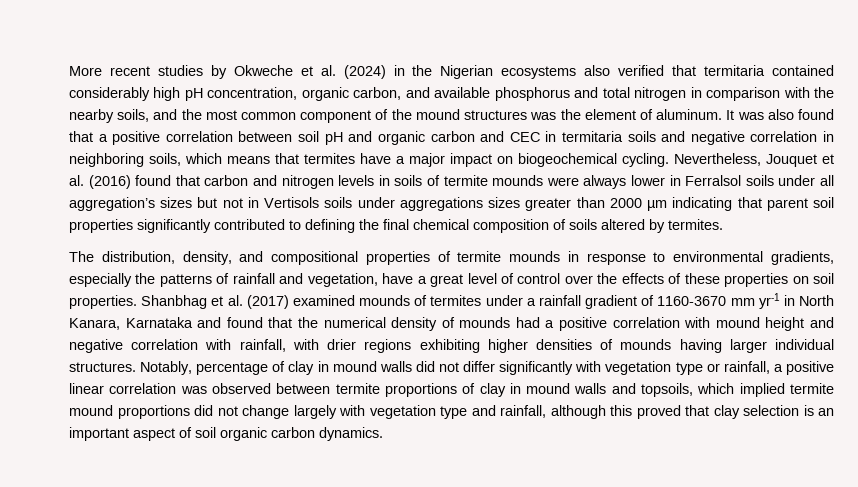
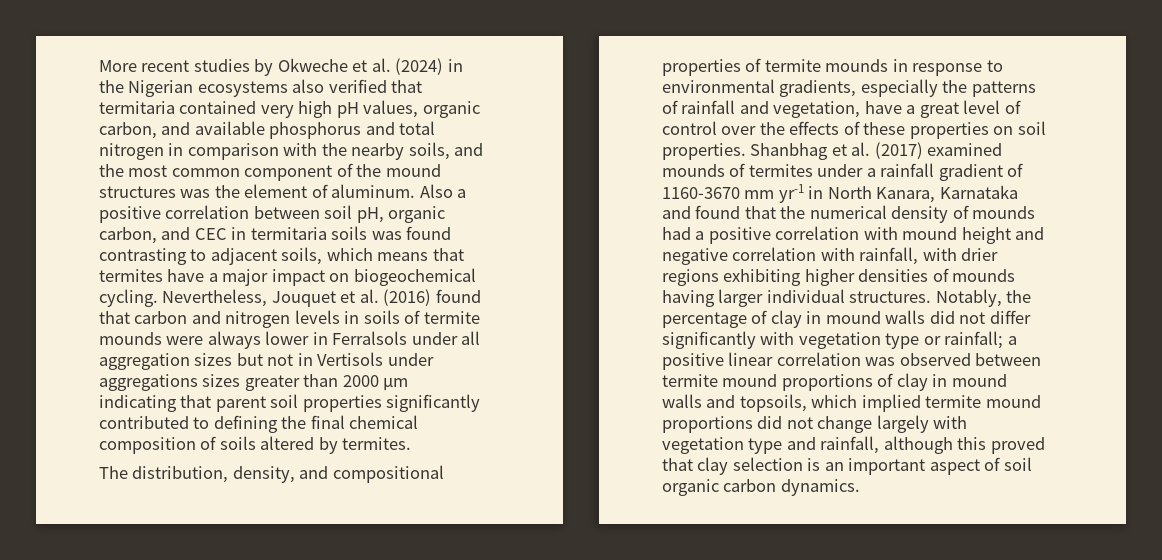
- More recent studies by Okweche et al. (2024) in the Nigerian ecosystems also verified that termitaria contained considerably high pH concentration, organic carbon, and available phosphorus and total nitrogen in comparison with the nearby soils, and the most common component of the mound structures was the element of aluminum.
+ More recent studies by Okweche et al. (2024) in the Nigerian ecosystems also verified that termitaria contained very high pH values, organic carbon, and available phosphorus and total nitrogen in comparison with the nearby soils, and the most common component of the mound structures was the element of aluminum.
- It was also found that a positive correlation between soil pH and organic carbon and CEC in termitaria soils and negative correlation in neighboring soils, which means that termites have a major impact on biogeochemical cycling.
+ Also a positive correlation between soil pH, organic carbon, and CEC in termitaria soils was found contrasting to adjacent soils, which means that termites have a major impact on biogeochemical cycling.
- Nevertheless, Jouquet et al. (2016) found that carbon and nitrogen levels in soils of termite mounds were always lower in Ferralsol soils under all aggregation’s sizes but not in Vertisols soils under aggregations sizes greater than 2000 µm indicating that parent soil properties significantly contributed to defining the final chemical composition of soils altered by termites.
+ Nevertheless, Jouquet et al. (2016) found that carbon and nitrogen levels in soils of termite mounds were always lower in Ferralsols under all aggregation sizes but not in Vertisols under aggregations sizes greater than 2000 µm indicating that parent soil properties significantly contributed to defining the final chemical composition of soils altered by termites.
- Notably, percentage of clay in mound walls did not differ significantly with vegetation type or rainfall, a positive linear correlation was observed between termite proportions of clay in mound walls and topsoils, which implied termite mound proportions did not change largely with vegetation type and rainfall, although this proved that clay selection is an important aspect of soil organic carbon dynamics.
+ Notably, the percentage of clay in mound walls did not differ significantly with vegetation type or rainfall; a positive linear correlation was observed between termite mound proportions of clay in mound walls and topsoils, which implied termite mound proportions did not change largely with vegetation type and rainfall, although this proved that clay selection is an important aspect of soil organic carbon dynamics.

